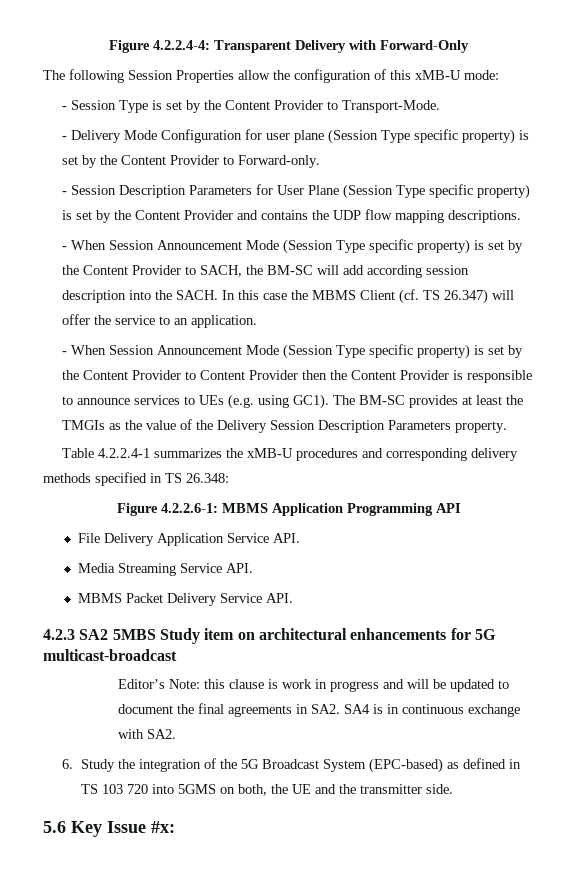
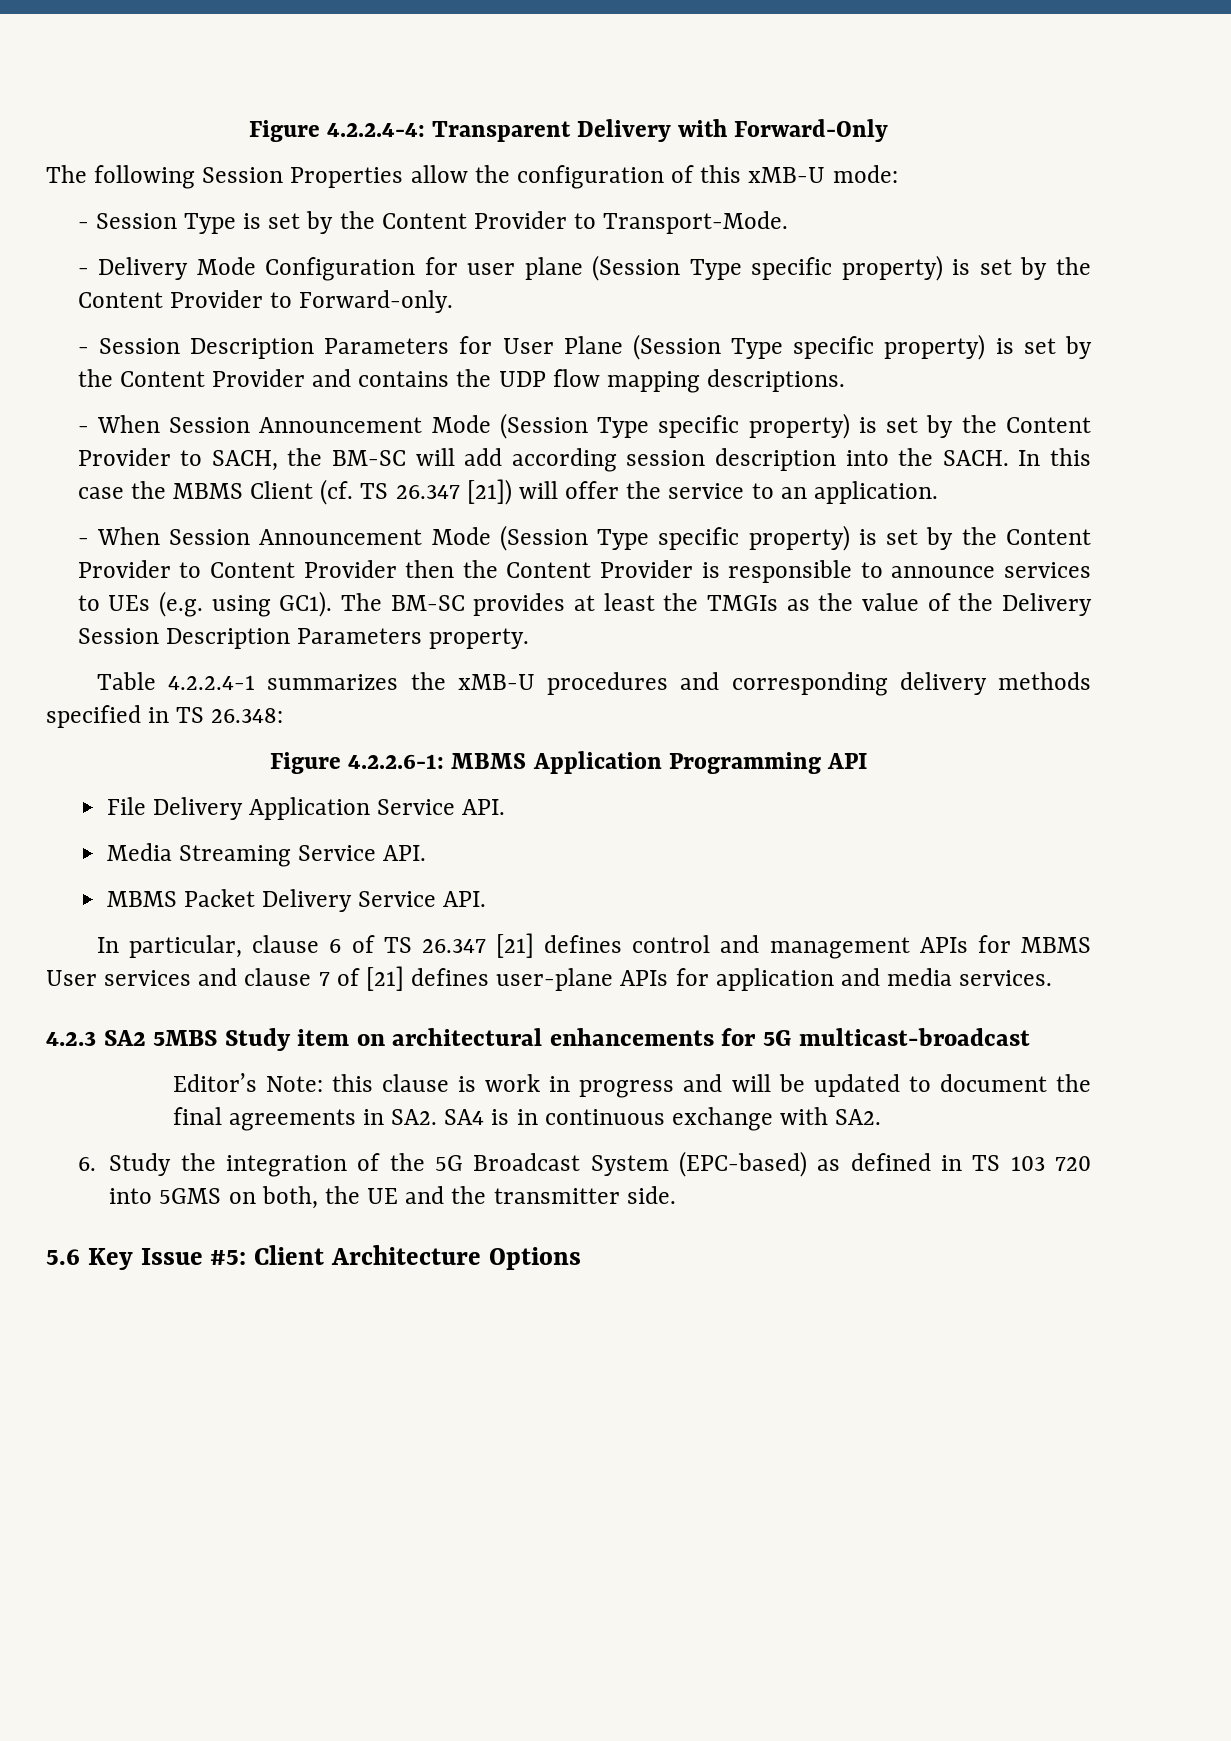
- In this case the MBMS Client (cf. TS 26.347) will offer the service to an application.
+ In this case the MBMS Client (cf. TS 26.347 [21]) will offer the service to an application.
+ In particular, clause 6 of TS 26.347 [21] defines control and management APIs for MBMS User services and clause 7 of [21] defines user-plane APIs for application and media services.
- 5.6 Key Issue #x:
+ 5.6 Key Issue #5: Client Architecture Options

